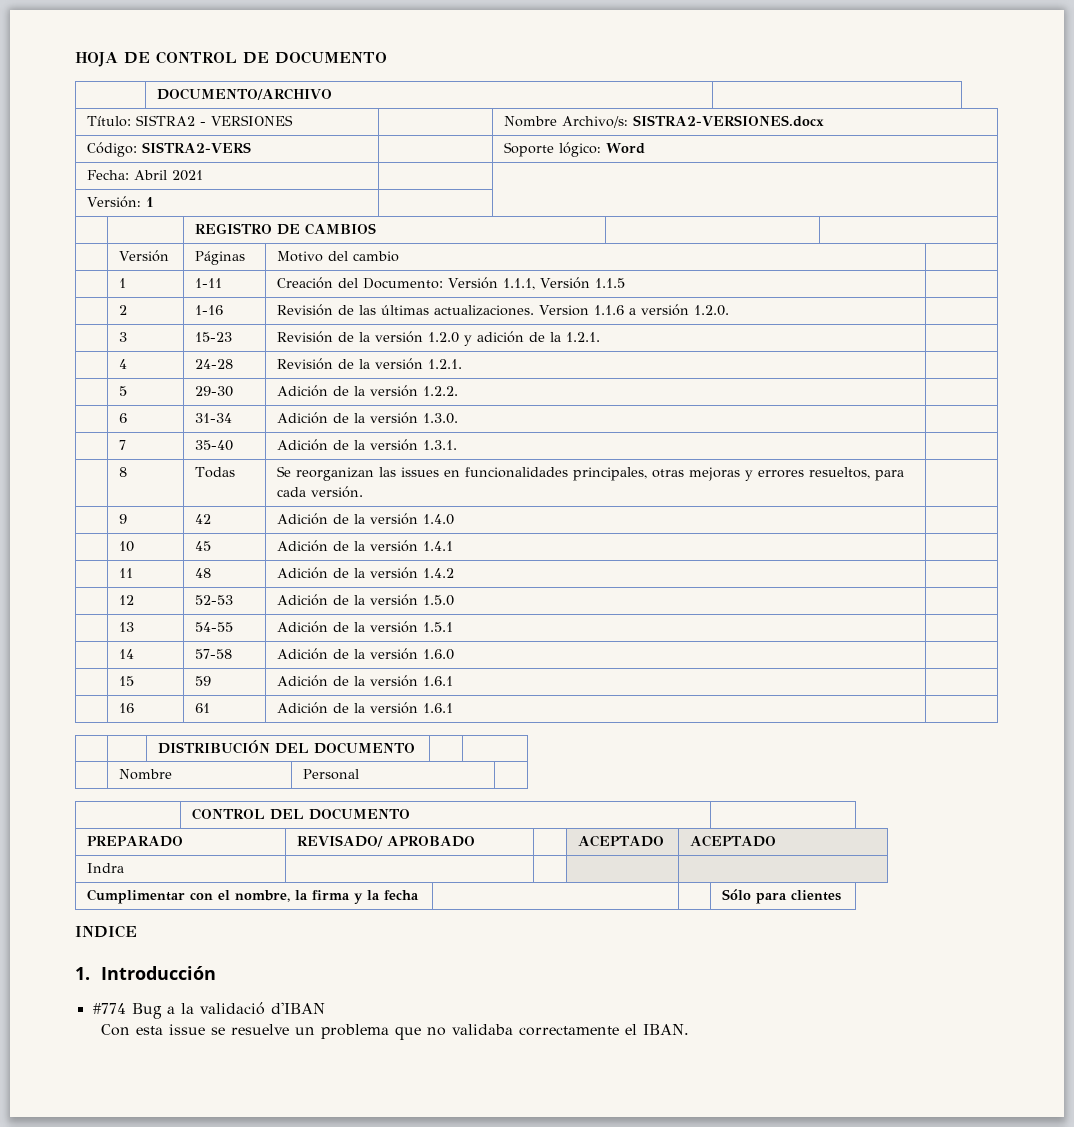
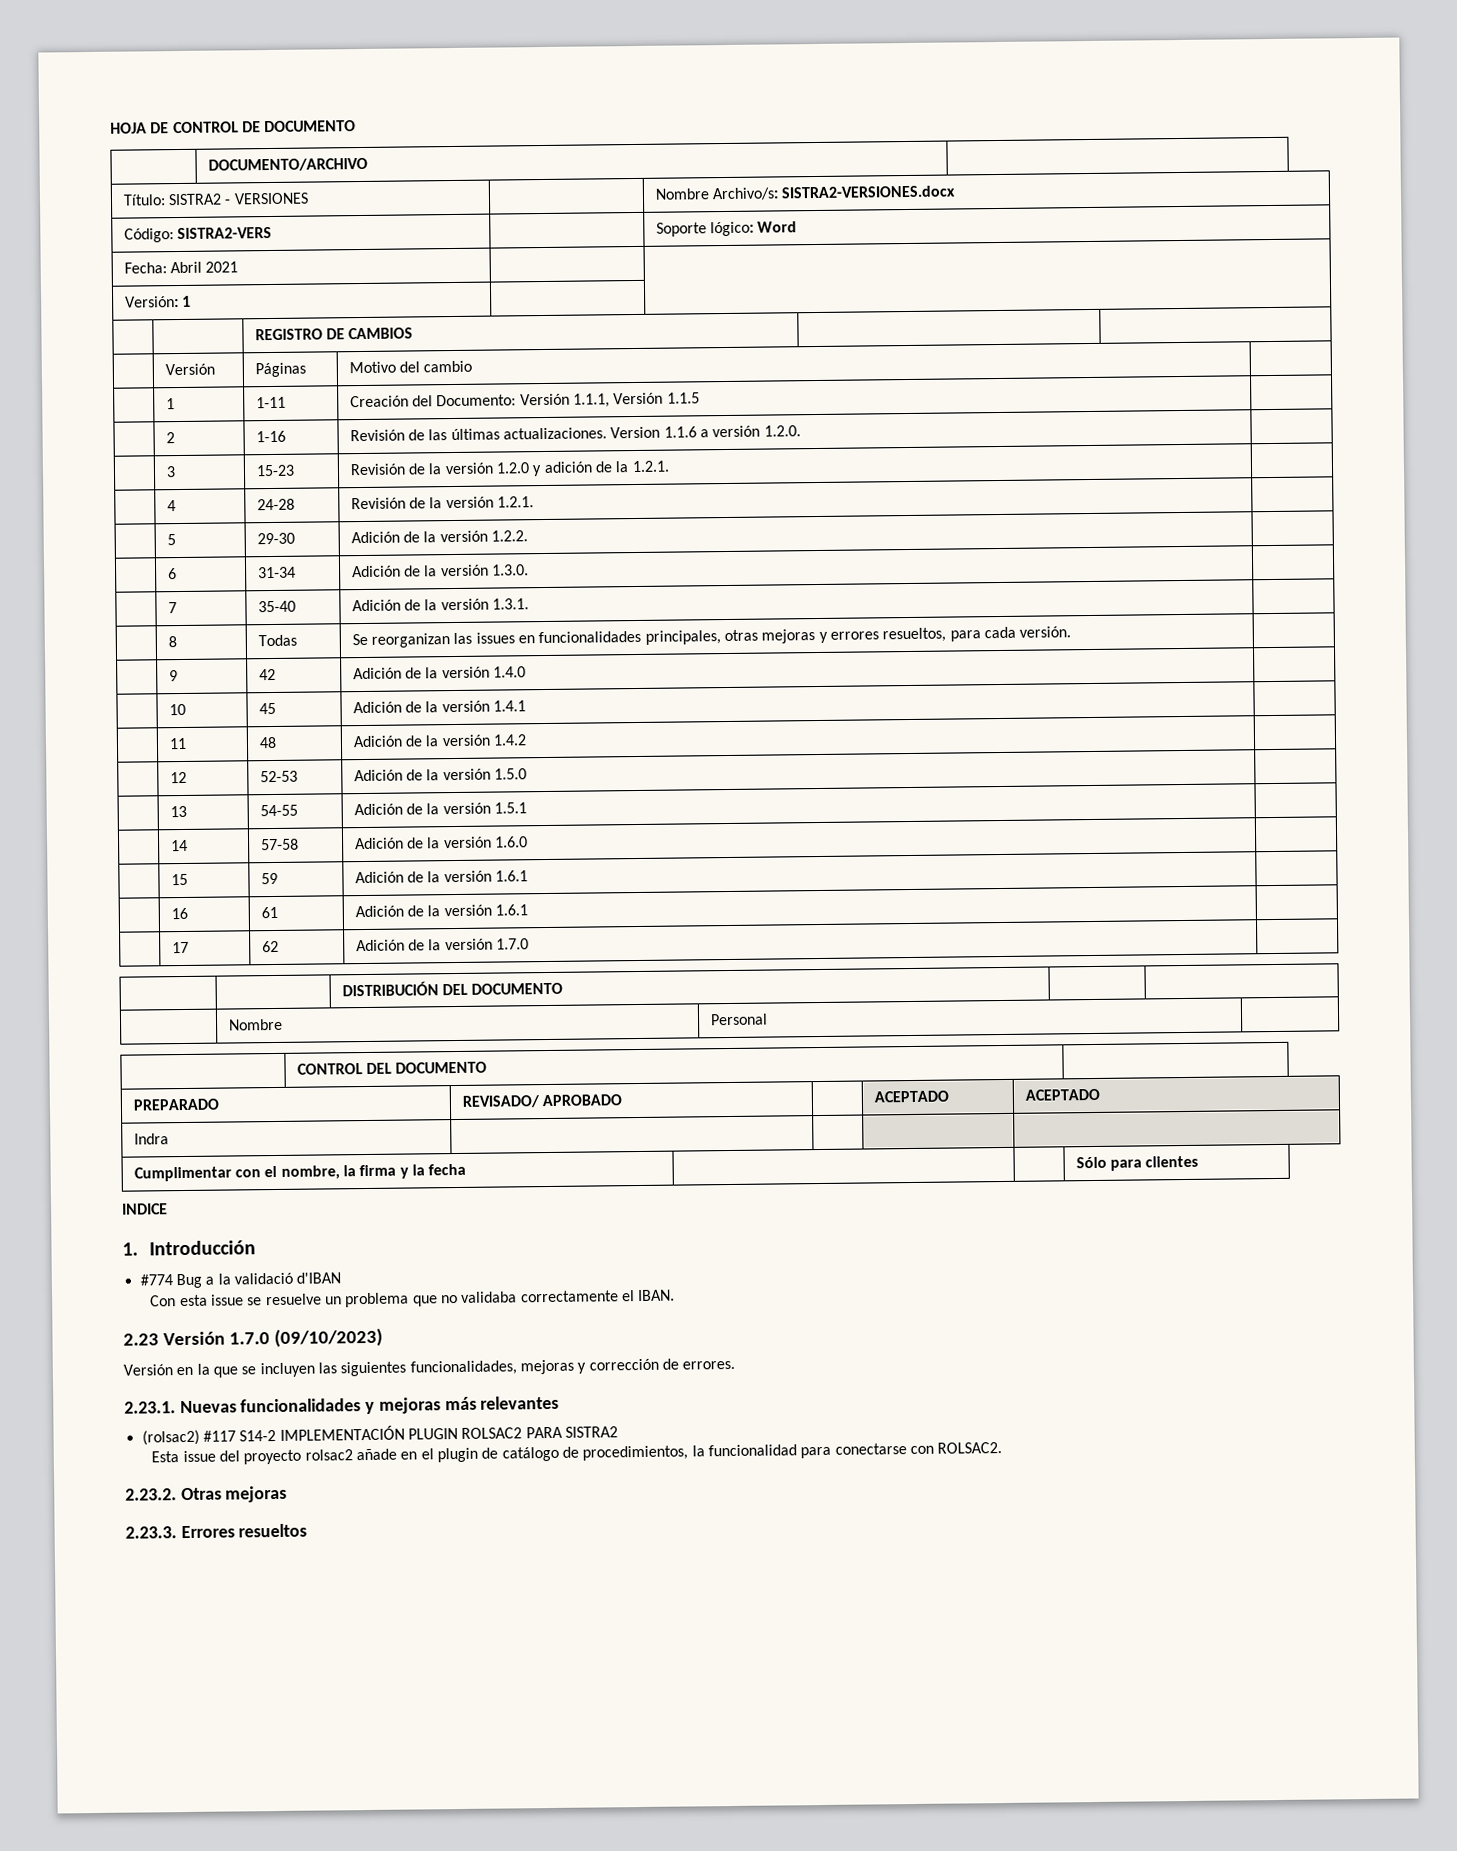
+ | 17 | 62 | Adición de la versión 1.7.0 |
+ 2.23 Versión 1.7.0 (09/10/2023)
+ Versión en la que se incluyen las siguientes funcionalidades, mejoras y corrección de errores.
+ 2.23.1. Nuevas funcionalidades y mejoras más relevantes
+ (rolsac2) #117 S14-2 IMPLEMENTACIÓN PLUGIN ROLSAC2 PARA SISTRA2
+ Esta issue del proyecto rolsac2 añade en el plugin de catálogo de procedimientos, la funcionalidad para conectarse con ROLSAC2.
+ 2.23.2. Otras mejoras
+ 2.23.3. Errores resueltos

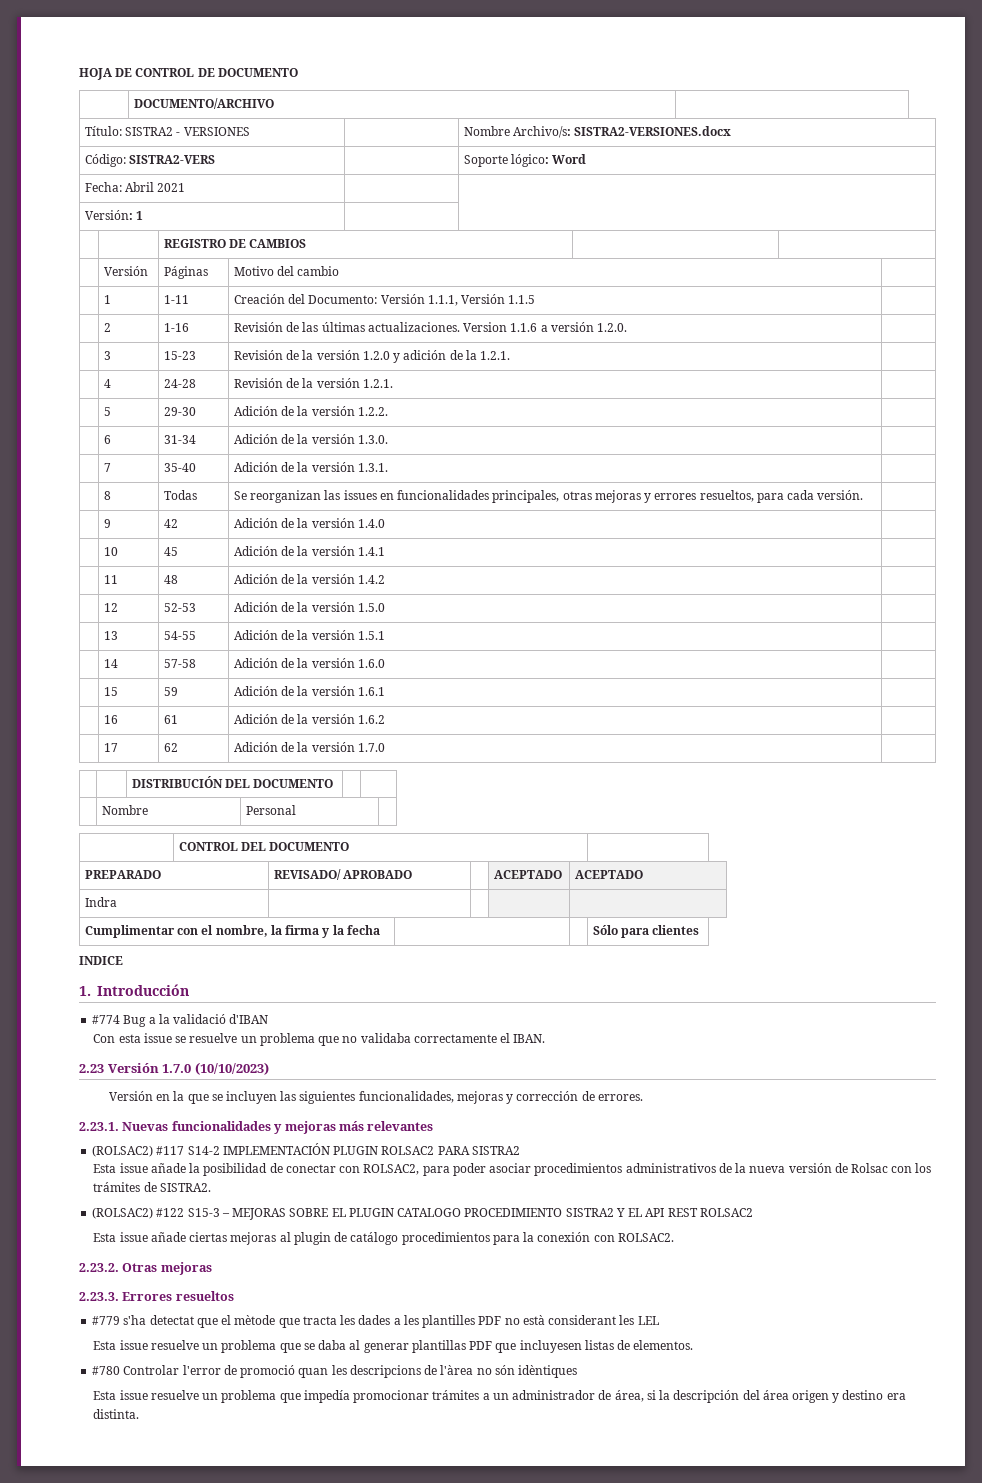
- | 16 | 61 | Adición de la versión 1.6.1 |
+ | 16 | 61 | Adición de la versión 1.6.2 |
- 2.23 Versión 1.7.0 (09/10/2023)
+ 2.23 Versión 1.7.0 (10/10/2023)
- (rolsac2) #117 S14-2 IMPLEMENTACIÓN PLUGIN ROLSAC2 PARA SISTRA2
+ (ROLSAC2) #117 S14-2 IMPLEMENTACIÓN PLUGIN ROLSAC2 PARA SISTRA2
- Esta issue del proyecto rolsac2 añade en el plugin de catálogo de procedimientos, la funcionalidad para conectarse con ROLSAC2.
+ Esta issue añade la posibilidad de conectar con ROLSAC2, para poder asociar procedimientos administrativos de la nueva versión de Rolsac con los trámites de SISTRA2.
+ (ROLSAC2) #122 S15-3 – MEJORAS SOBRE EL PLUGIN CATALOGO PROCEDIMIENTO SISTRA2 Y EL API REST ROLSAC2
+ Esta issue añade ciertas mejoras al plugin de catálogo procedimientos para la conexión con ROLSAC2.
+ #779 s'ha detectat que el mètode que tracta les dades a les plantilles PDF no està considerant les LEL
+ Esta issue resuelve un problema que se daba al generar plantillas PDF que incluyesen listas de elementos.
+ #780 Controlar l'error de promoció quan les descripcions de l'àrea no són idèntiques
+ Esta issue resuelve un problema que impedía promocionar trámites a un administrador de área, si la descripción del área origen y destino era distinta.

